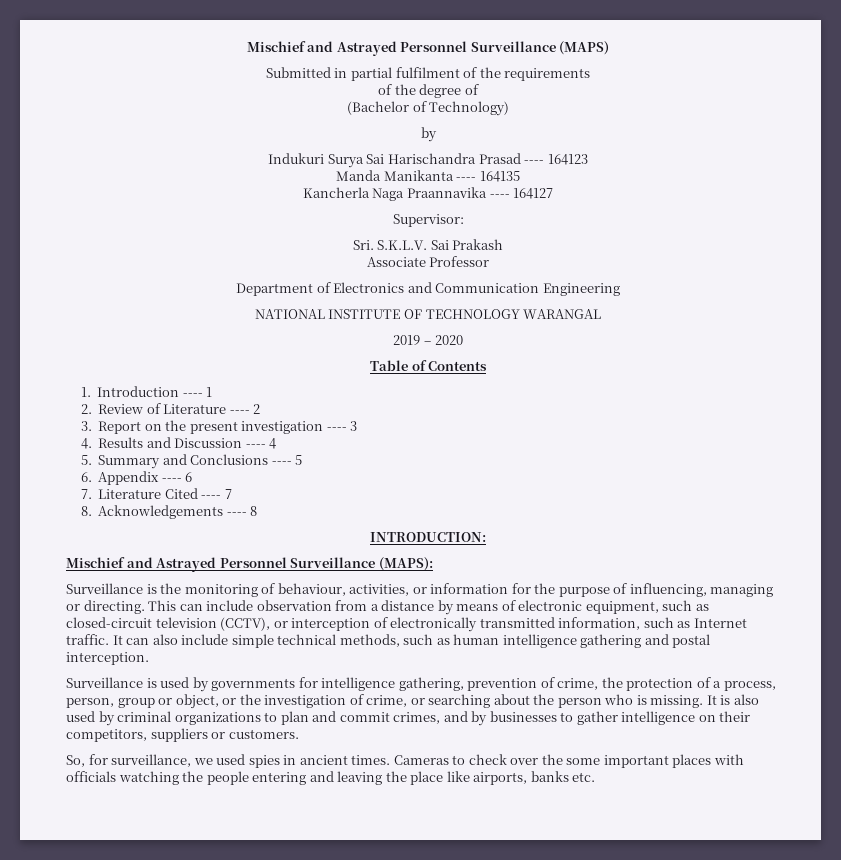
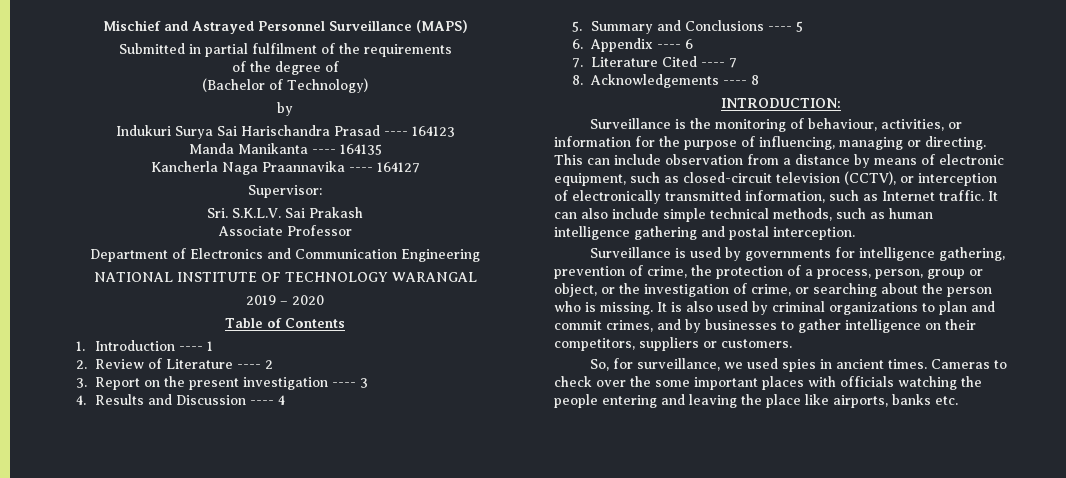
- Mischief and Astrayed Personnel Surveillance (MAPS):

